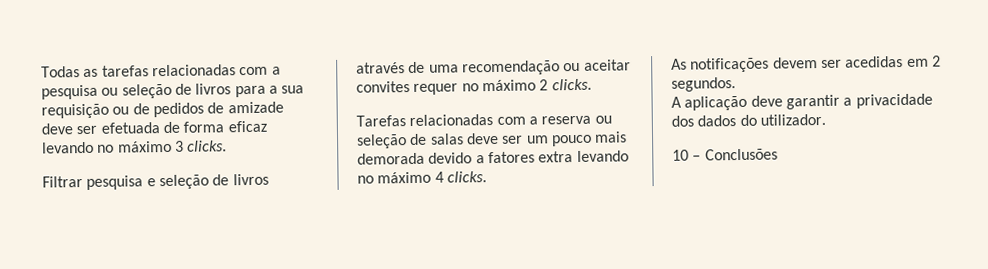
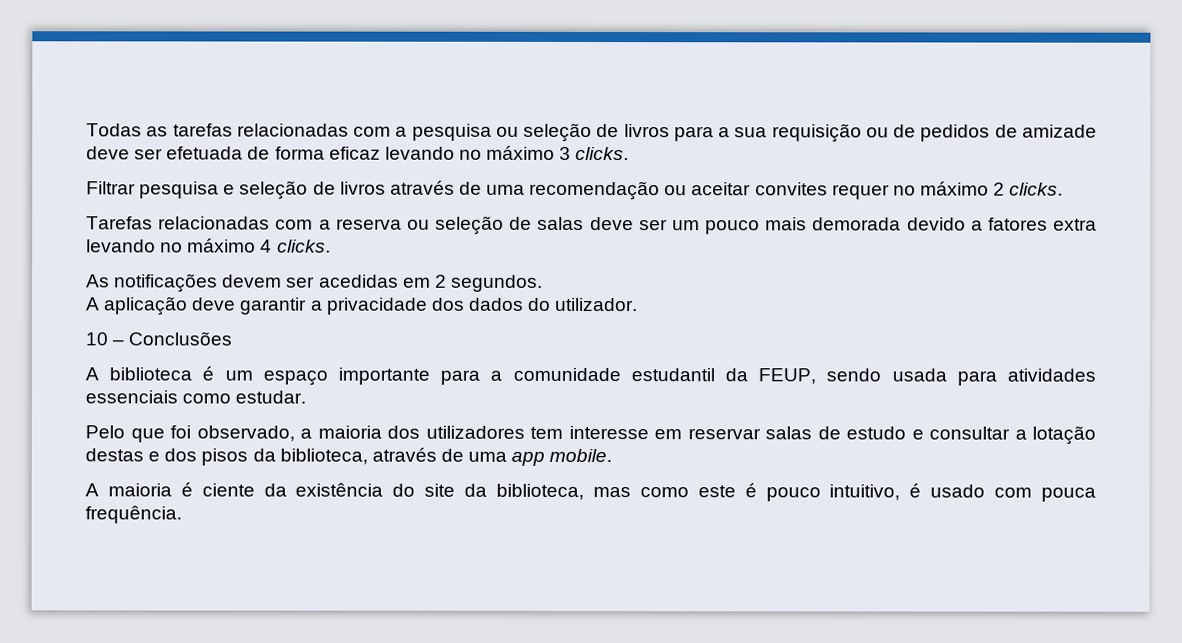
+ A biblioteca é um espaço importante para a comunidade estudantil da FEUP, sendo usada para atividades essenciais como estudar.
+ Pelo que foi observado, a maioria dos utilizadores tem interesse em reservar salas de estudo e consultar a lotação destas e dos pisos da biblioteca, através de uma app mobile.
+ A maioria é ciente da existência do site da biblioteca, mas como este é pouco intuitivo, é usado com pouca frequência.

